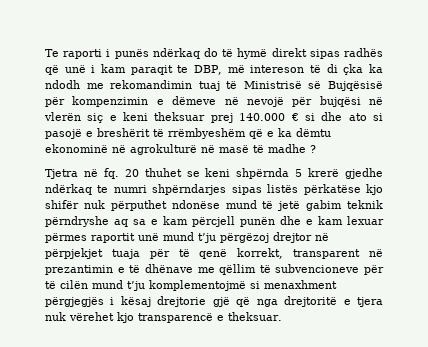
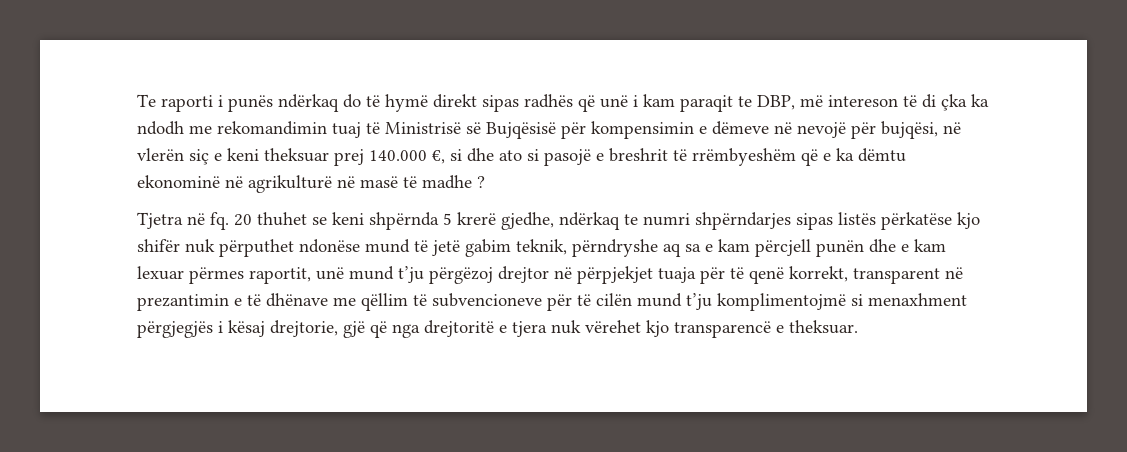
- Te raporti i punës ndërkaq do të hymë direkt sipas radhës që unë i kam paraqit te DBP, më intereson të di çka ka ndodh me rekomandimin tuaj të Ministrisë së Bujqësisë për kompenzimin e dëmeve në nevojë për bujqësi në vlerën siç e keni theksuar prej 140.000 € si dhe ato si pasojë e breshërit të rrëmbyeshëm që e ka dëmtu ekonominë në agrokulturë në masë të madhe ?
+ Te raporti i punës ndërkaq do të hymë direkt sipas radhës që unë i kam paraqit te DBP, më intereson të di çka ka ndodh me rekomandimin tuaj të Ministrisë së Bujqësisë për kompensimin e dëmeve në nevojë për bujqësi, në vlerën siç e keni theksuar prej 140.000 €, si dhe ato si pasojë e breshrit të rrëmbyeshëm që e ka dëmtu ekonominë në agrikulturë në masë të madhe ?
- 20 thuhet se keni shpërnda 5 krerë gjedhe ndërkaq te numri shpërndarjes sipas listës përkatëse kjo shifër nuk përputhet ndonëse mund të jetë gabim teknik përndryshe aq sa e kam përcjell punën dhe e kam lexuar përmes raportit unë mund t’ju përgëzoj drejtor në përpjekjet tuaja për të qenë korrekt, transparent në prezantimin e të dhënave me qëllim të subvencioneve për të cilën mund t’ju komplementojmë si menaxhment përgjegjës i kësaj drejtorie gjë që nga drejtoritë e tjera nuk vërehet kjo transparencë e theksuar.
+ 20 thuhet se keni shpërnda 5 krerë gjedhe, ndërkaq te numri shpërndarjes sipas listës përkatëse kjo shifër nuk përputhet ndonëse mund të jetë gabim teknik, përndryshe aq sa e kam përcjell punën dhe e kam lexuar përmes raportit, unë mund t’ju përgëzoj drejtor në përpjekjet tuaja për të qenë korrekt, transparent në prezantimin e të dhënave me qëllim të subvencioneve për të cilën mund t’ju komplimentojmë si menaxhment përgjegjës i kësaj drejtorie, gjë që nga drejtoritë e tjera nuk vërehet kjo transparencë e theksuar.

